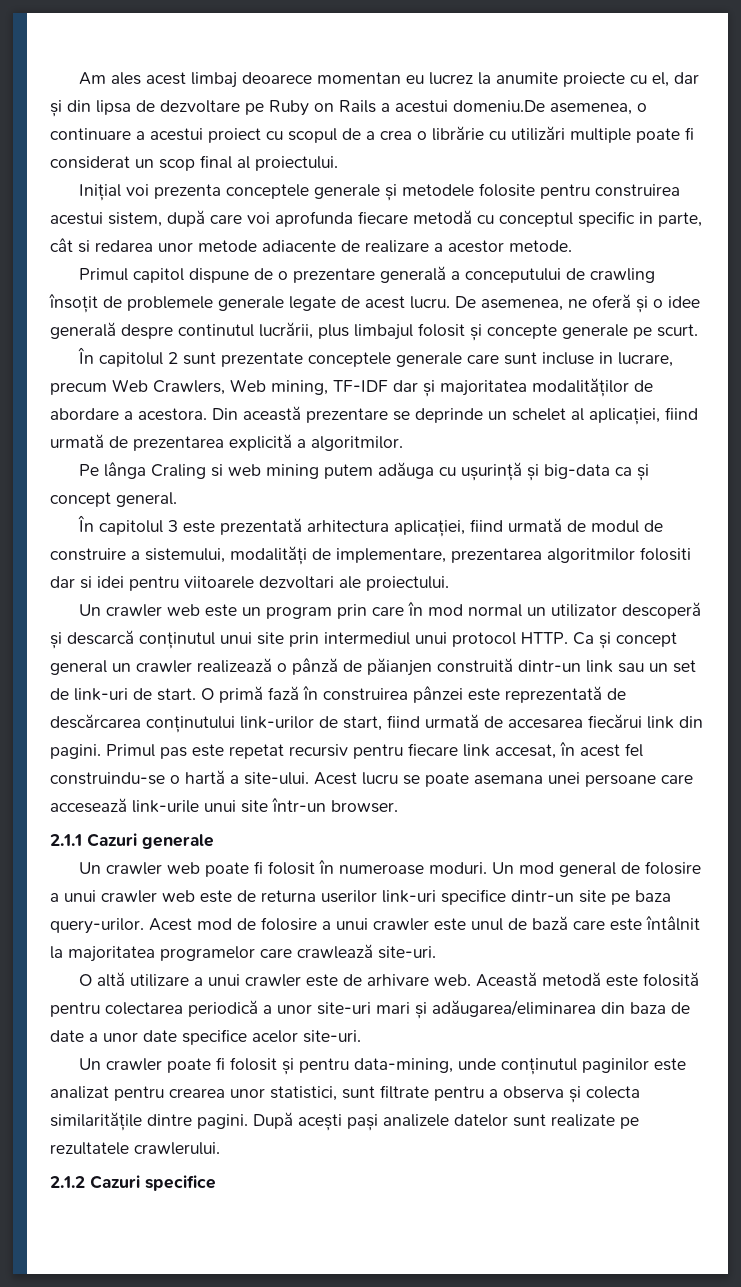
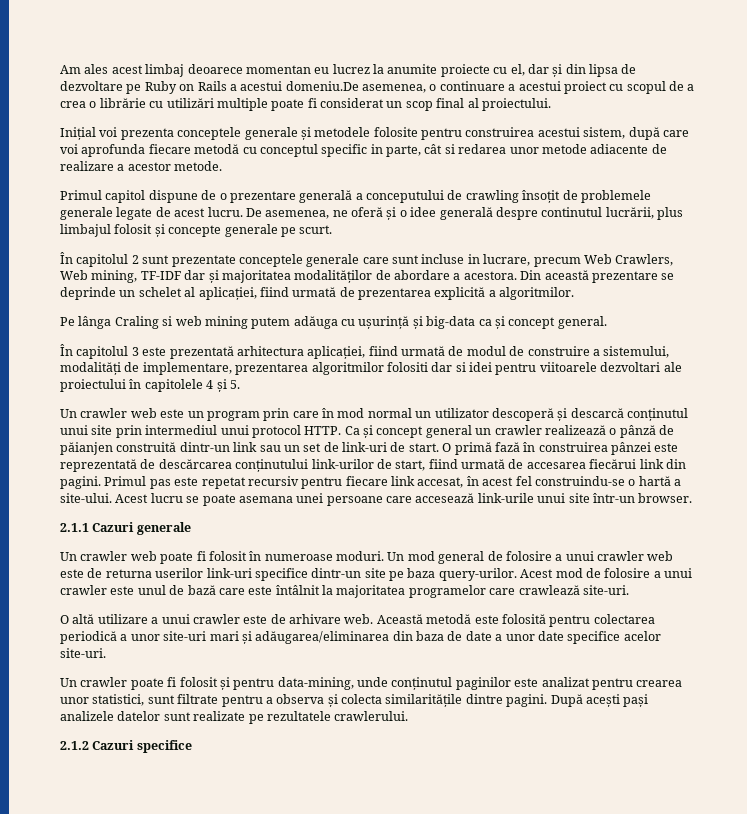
- În capitolul 3 este prezentată arhitectura aplicației, fiind urmată de modul de construire a sistemului, modalități de implementare, prezentarea algoritmilor folositi dar si idei pentru viitoarele dezvoltari ale proiectului.
+ În capitolul 3 este prezentată arhitectura aplicației, fiind urmată de modul de construire a sistemului, modalități de implementare, prezentarea algoritmilor folositi dar si idei pentru viitoarele dezvoltari ale proiectului în capitolele 4 și 5.

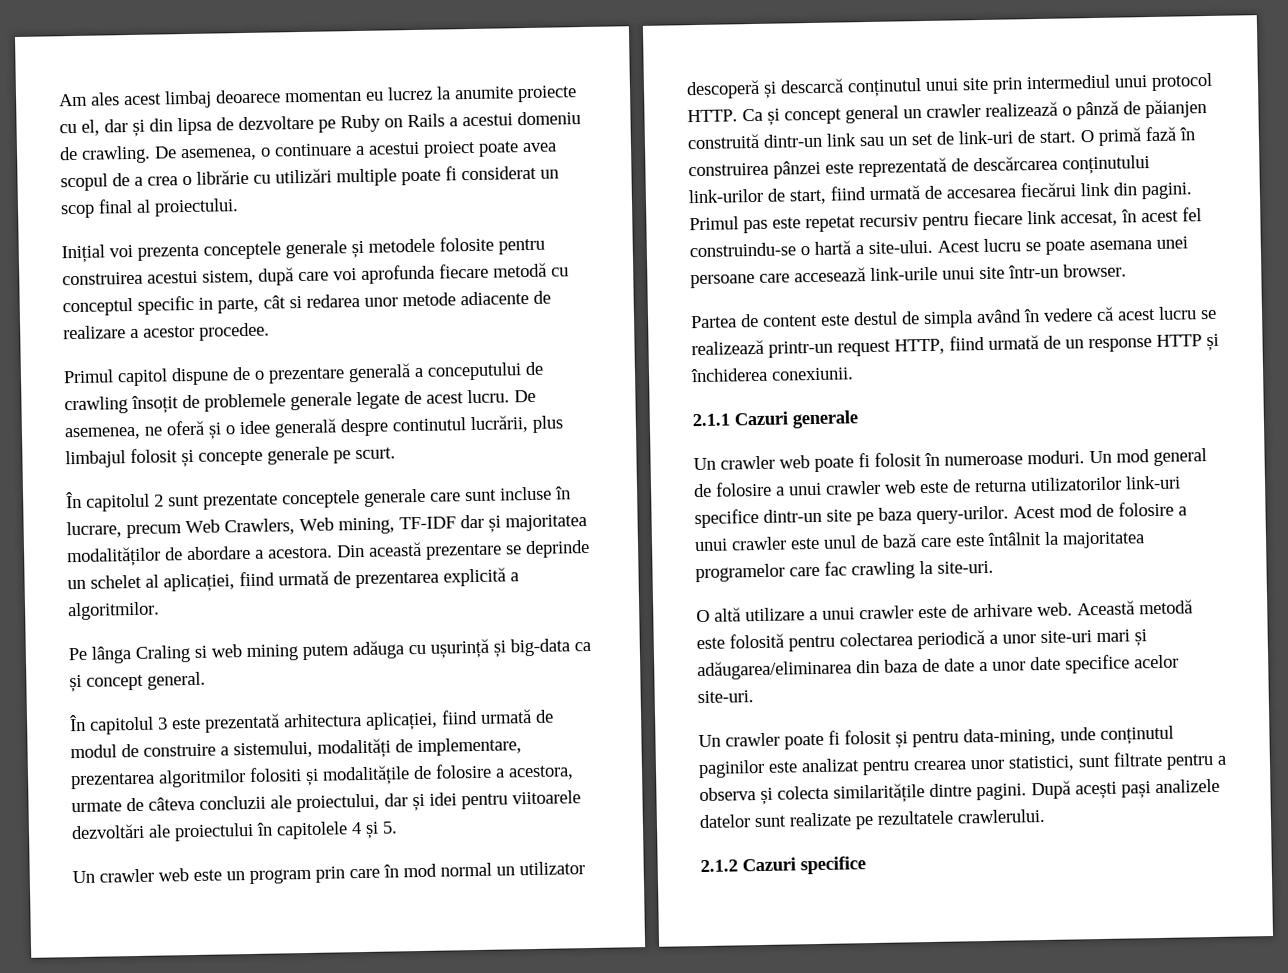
- Am ales acest limbaj deoarece momentan eu lucrez la anumite proiecte cu el, dar și din lipsa de dezvoltare pe Ruby on Rails a acestui domeniu.De asemenea, o continuare a acestui proiect cu scopul de a crea o librărie cu utilizări multiple poate fi considerat un scop final al proiectului.
+ Am ales acest limbaj deoarece momentan eu lucrez la anumite proiecte cu el, dar și din lipsa de dezvoltare pe Ruby on Rails a acestui domeniu de crawling. De asemenea, o continuare a acestui proiect poate avea scopul de a crea o librărie cu utilizări multiple poate fi considerat un scop final al proiectului.
- Inițial voi prezenta conceptele generale și metodele folosite pentru construirea acestui sistem, după care voi aprofunda fiecare metodă cu conceptul specific in parte, cât si redarea unor metode adiacente de realizare a acestor metode.
+ Inițial voi prezenta conceptele generale și metodele folosite pentru construirea acestui sistem, după care voi aprofunda fiecare metodă cu conceptul specific in parte, cât si redarea unor metode adiacente de realizare a acestor procedee.
- În capitolul 2 sunt prezentate conceptele generale care sunt incluse in lucrare, precum Web Crawlers, Web mining, TF-IDF dar și majoritatea modalităților de abordare a acestora.
+ În capitolul 2 sunt prezentate conceptele generale care sunt incluse în lucrare, precum Web Crawlers, Web mining, TF-IDF dar și majoritatea modalităților de abordare a acestora.
- În capitolul 3 este prezentată arhitectura aplicației, fiind urmată de modul de construire a sistemului, modalități de implementare, prezentarea algoritmilor folositi dar si idei pentru viitoarele dezvoltari ale proiectului în capitolele 4 și 5.
+ În capitolul 3 este prezentată arhitectura aplicației, fiind urmată de modul de construire a sistemului, modalități de implementare, prezentarea algoritmilor folositi și modalitățile de folosire a acestora, urmate de câteva concluzii ale proiectului, dar și idei pentru viitoarele dezvoltări ale proiectului în capitolele 4 și 5.
+ Partea de content este destul de simpla având în vedere că acest lucru se realizează printr-un request HTTP, fiind urmată de un response HTTP și închiderea conexiunii.
- Un mod general de folosire a unui crawler web este de returna userilor link-uri specifice dintr-un site pe baza query-urilor.
+ Un mod general de folosire a unui crawler web este de returna utilizatorilor link-uri specifice dintr-un site pe baza query-urilor.
- Acest mod de folosire a unui crawler este unul de bază care este întâlnit la majoritatea programelor care crawlează site-uri.
+ Acest mod de folosire a unui crawler este unul de bază care este întâlnit la majoritatea programelor care fac crawling la site-uri.

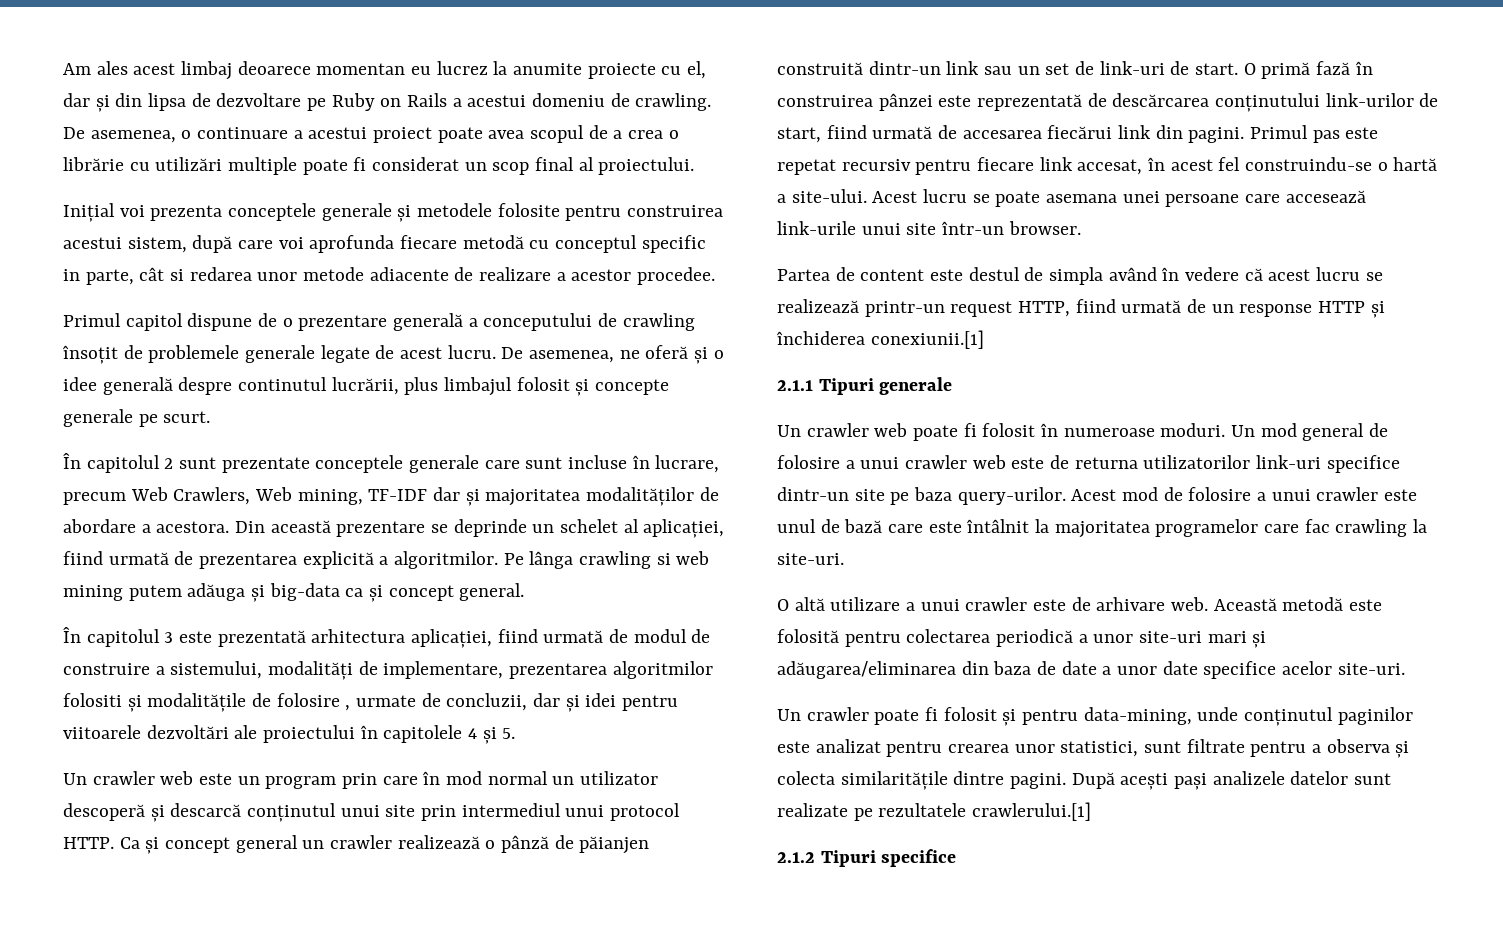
- Din această prezentare se deprinde un schelet al aplicației, fiind urmată de prezentarea explicită a algoritmilor.
- Pe lânga Craling si web mining putem adăuga cu ușurință și big-data ca și concept general.
+ Din această prezentare se deprinde un schelet al aplicației, fiind urmată de prezentarea explicită a algoritmilor. Pe lânga crawling si web mining putem adăuga și big-data ca și concept general.
- În capitolul 3 este prezentată arhitectura aplicației, fiind urmată de modul de construire a sistemului, modalități de implementare, prezentarea algoritmilor folositi și modalitățile de folosire a acestora, urmate de câteva concluzii ale proiectului, dar și idei pentru viitoarele dezvoltări ale proiectului în capitolele 4 și 5.
+ În capitolul 3 este prezentată arhitectura aplicației, fiind urmată de modul de construire a sistemului, modalități de implementare, prezentarea algoritmilor folositi și modalitățile de folosire , urmate de concluzii, dar și idei pentru viitoarele dezvoltări ale proiectului în capitolele 4 și 5.
- Partea de content este destul de simpla având în vedere că acest lucru se realizează printr-un request HTTP, fiind urmată de un response HTTP și închiderea conexiunii.
+ Partea de content este destul de simpla având în vedere că acest lucru se realizează printr-un request HTTP, fiind urmată de un response HTTP și închiderea conexiunii.[1]
- 2.1.1 Cazuri generale
+ 2.1.1 Tipuri generale
- După acești pași analizele datelor sunt realizate pe rezultatele crawlerului.
+ După acești pași analizele datelor sunt realizate pe rezultatele crawlerului.[1]
- 2.1.2 Cazuri specifice
+ 2.1.2 Tipuri specifice

